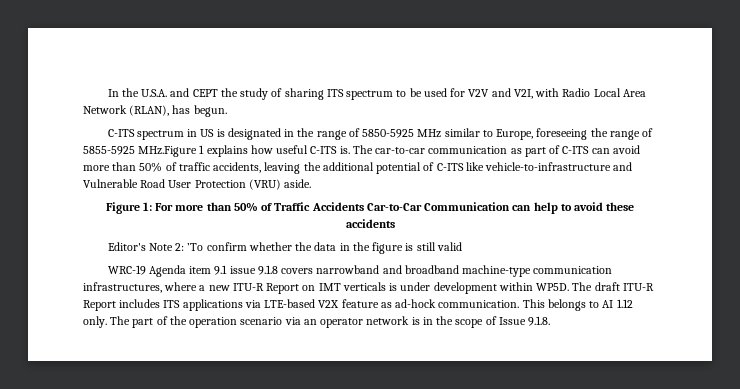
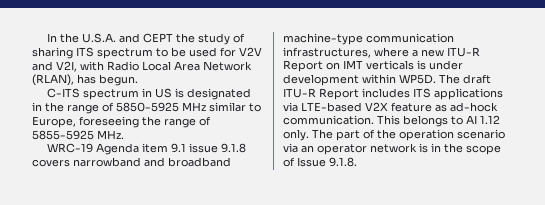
- C-ITS spectrum in US is designated in the range of 5850-5925 MHz similar to Europe, foreseeing the range of 5855-5925 MHz.Figure 1 explains how useful C-ITS is. The car-to-car communication as part of C-ITS can avoid more than 50% of traffic accidents, leaving the additional potential of C-ITS like vehicle-to-infrastructure and Vulnerable Road User Protection (VRU) aside.
- Figure 1: For more than 50% of Traffic Accidents Car-to-Car Communication can help to avoid these accidents
- Editor's Note 2: ’To confirm whether the data in the figure is still valid
+ C-ITS spectrum in US is designated in the range of 5850-5925 MHz similar to Europe, foreseeing the range of 5855-5925 MHz.

